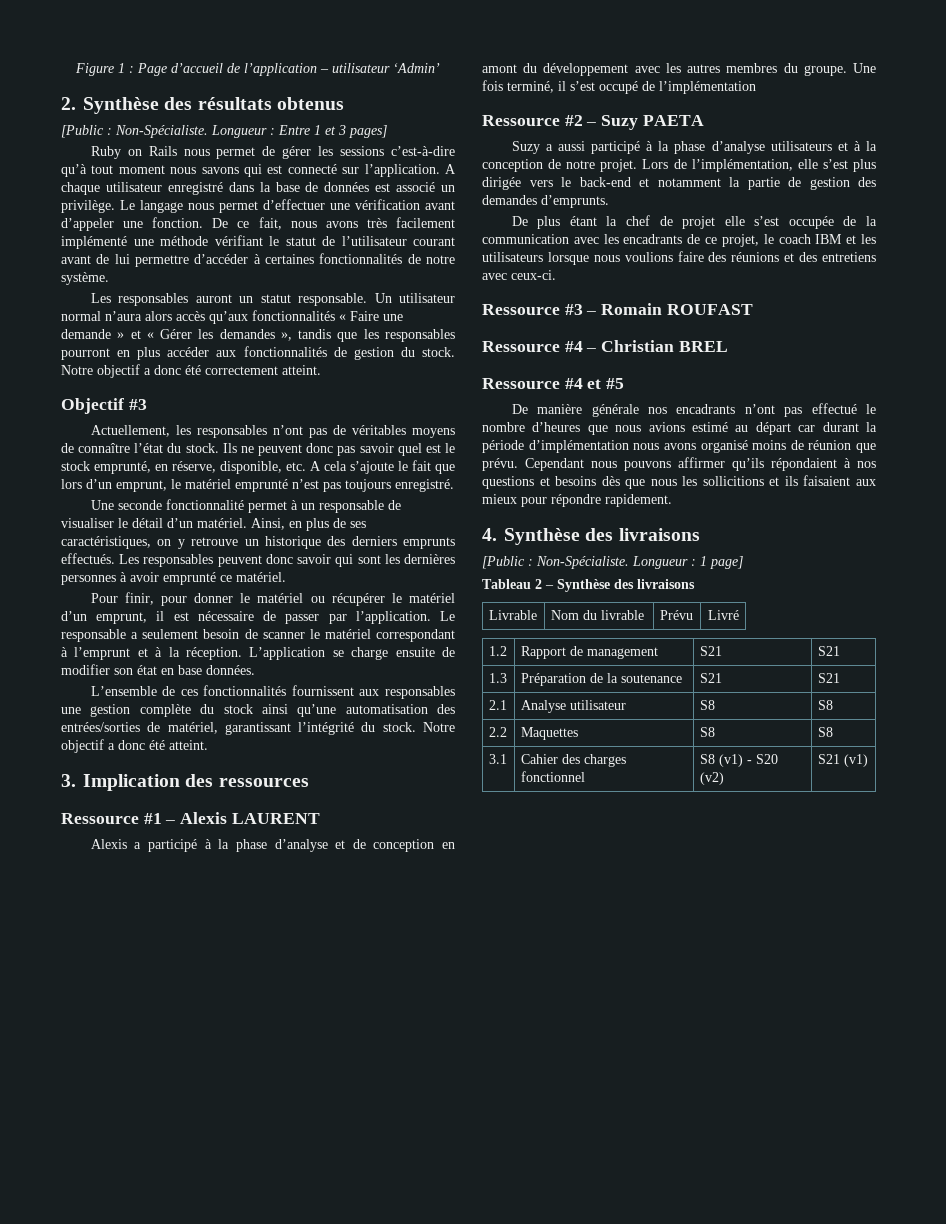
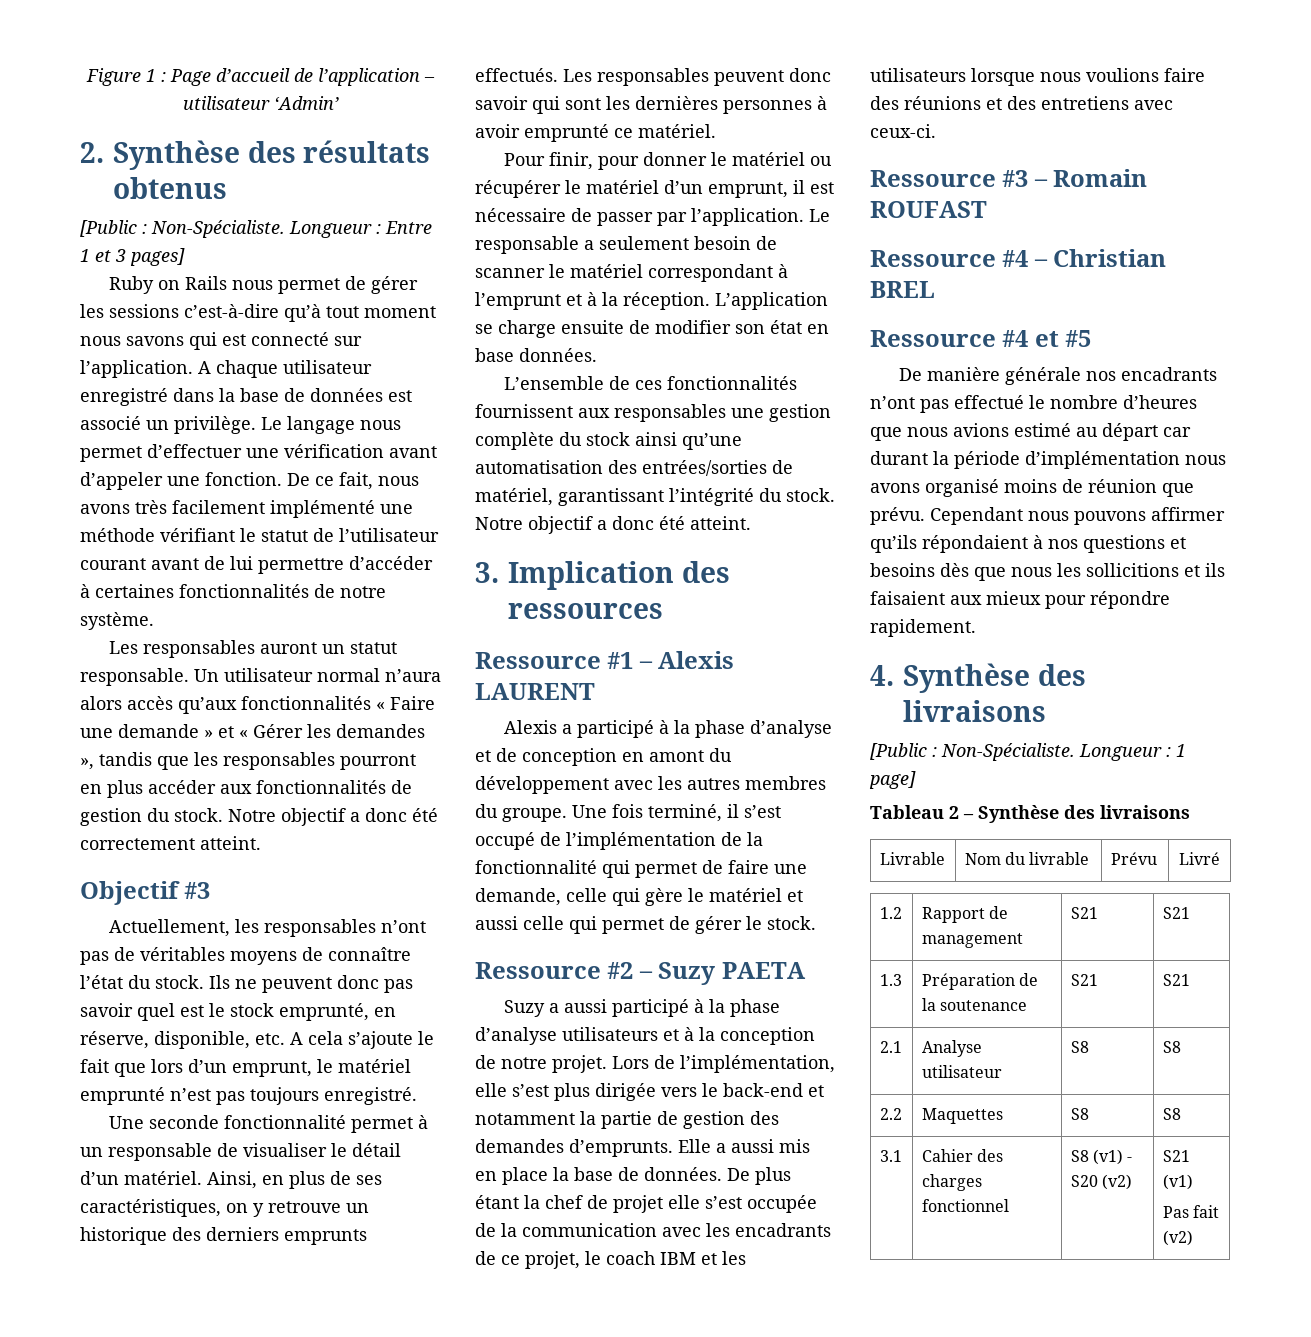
- Une fois terminé, il s’est occupé de l’implémentation
+ Une fois terminé, il s’est occupé de l’implémentation de la fonctionnalité qui permet de faire une demande, celle qui gère le matériel et aussi celle qui permet de gérer le stock.
- Lors de l’implémentation, elle s’est plus dirigée vers le back-end et notamment la partie de gestion des demandes d’emprunts.
- De plus étant la chef de projet elle s’est occupée de la communication avec les encadrants de ce projet, le coach IBM et les utilisateurs lorsque nous voulions faire des réunions et des entretiens avec ceux-ci.
+ Lors de l’implémentation, elle s’est plus dirigée vers le back-end et notamment la partie de gestion des demandes d’emprunts. Elle a aussi mis en place la base de données. De plus étant la chef de projet elle s’est occupée de la communication avec les encadrants de ce projet, le coach IBM et les utilisateurs lorsque nous voulions faire des réunions et des entretiens avec ceux-ci.
  3.1 | Cahier des charges fonctionnel | S8 (v1) - S20 (v2) | S21 (v1)
+ Pas fait (v2)

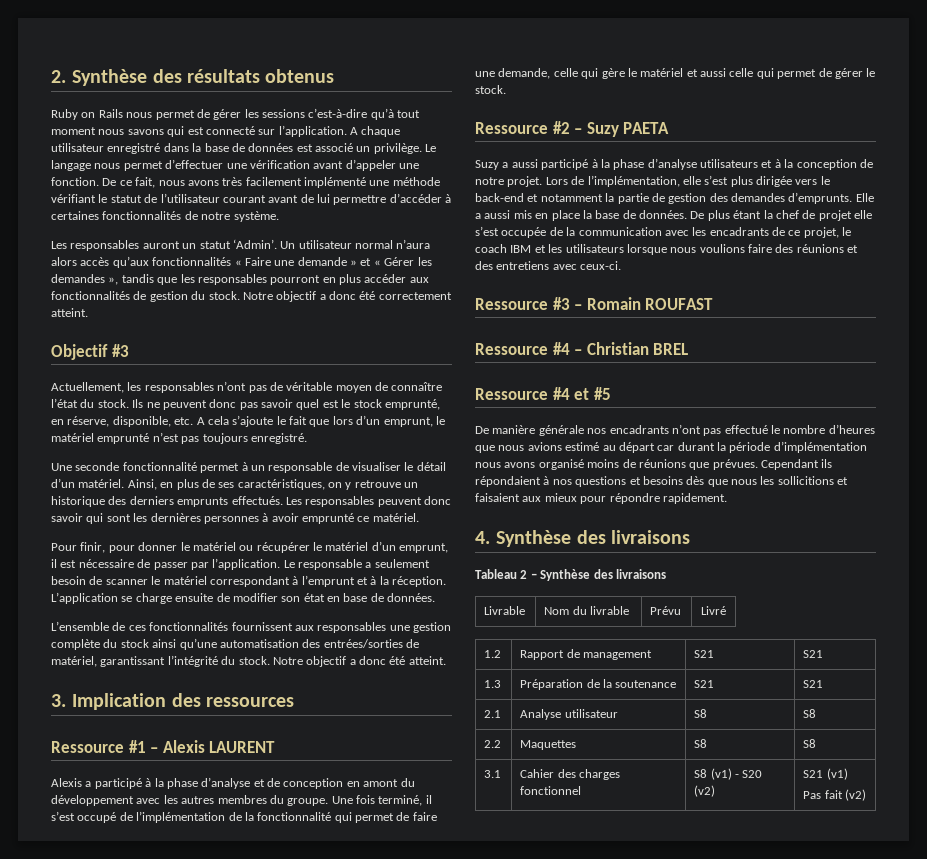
- Figure 1 : Page d’accueil de l’application – utilisateur ‘Admin’
- [Public : Non-Spécialiste. Longueur : Entre 1 et 3 pages]
- Les responsables auront un statut responsable.
+ Les responsables auront un statut ‘Admin’.
- Actuellement, les responsables n’ont pas de véritables moyens de connaître l’état du stock.
+ Actuellement, les responsables n’ont pas de véritable moyen de connaître l’état du stock.
- L’application se charge ensuite de modifier son état en base données.
+ L’application se charge ensuite de modifier son état en base de données.
- De manière générale nos encadrants n’ont pas effectué le nombre d’heures que nous avions estimé au départ car durant la période d’implémentation nous avons organisé moins de réunion que prévu. Cependant nous pouvons affirmer qu’ils répondaient à nos questions et besoins dès que nous les sollicitions et ils faisaient aux mieux pour répondre rapidement.
+ De manière générale nos encadrants n’ont pas effectué le nombre d’heures que nous avions estimé au départ car durant la période d’implémentation nous avons organisé moins de réunions que prévues. Cependant ils répondaient à nos questions et besoins dès que nous les sollicitions et faisaient aux mieux pour répondre rapidement.
- [Public : Non-Spécialiste. Longueur : 1 page]

